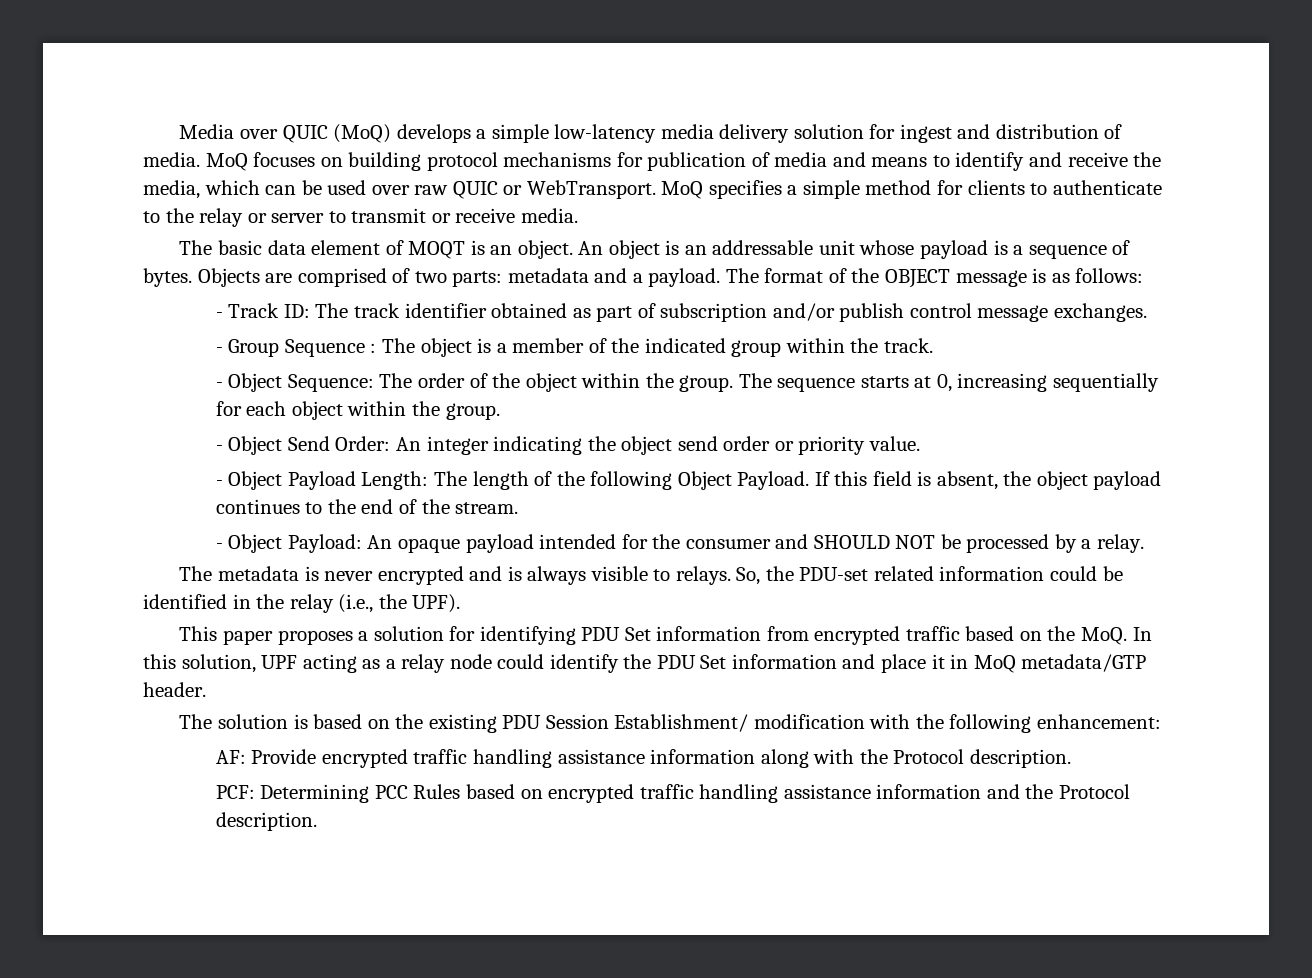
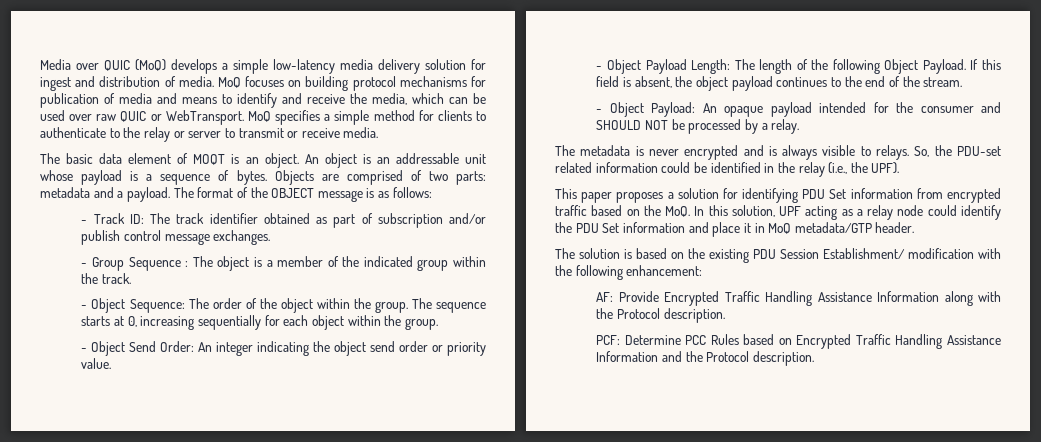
- AF: Provide encrypted traffic handling assistance information along with the Protocol description.
+ AF: Provide Encrypted Traffic Handling Assistance Information along with the Protocol description.
- PCF: Determining PCC Rules based on encrypted traffic handling assistance information and the Protocol description.
+ PCF: Determine PCC Rules based on Encrypted Traffic Handling Assistance Information and the Protocol description.

